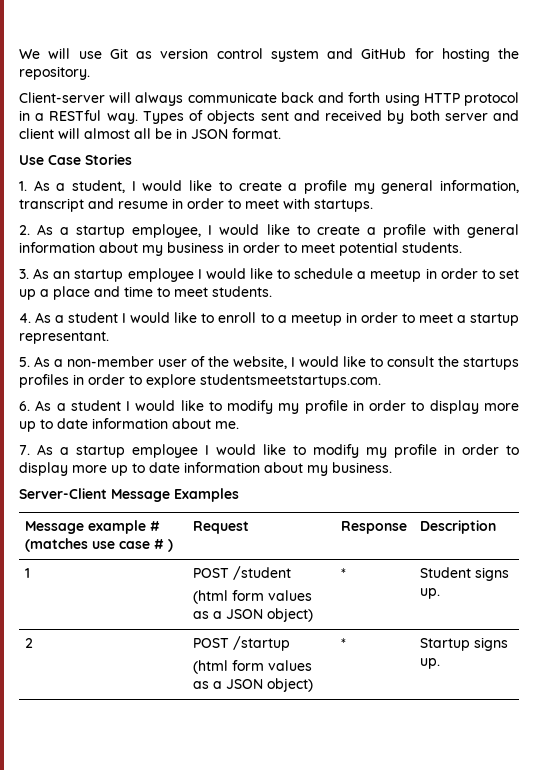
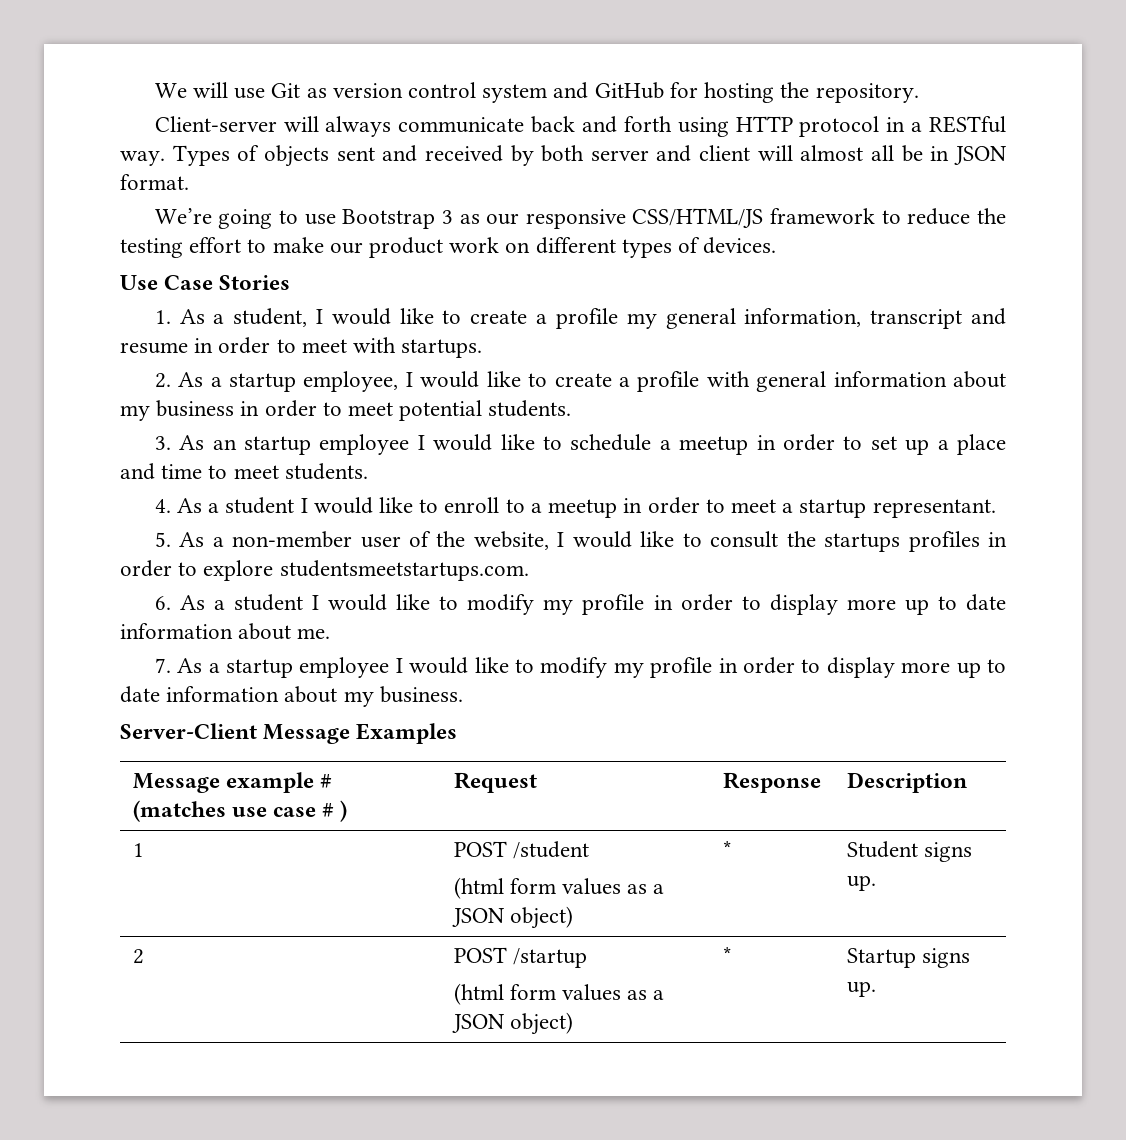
+ We’re going to use Bootstrap 3 as our responsive CSS/HTML/JS framework to reduce the testing effort to make our product work on different types of devices.

